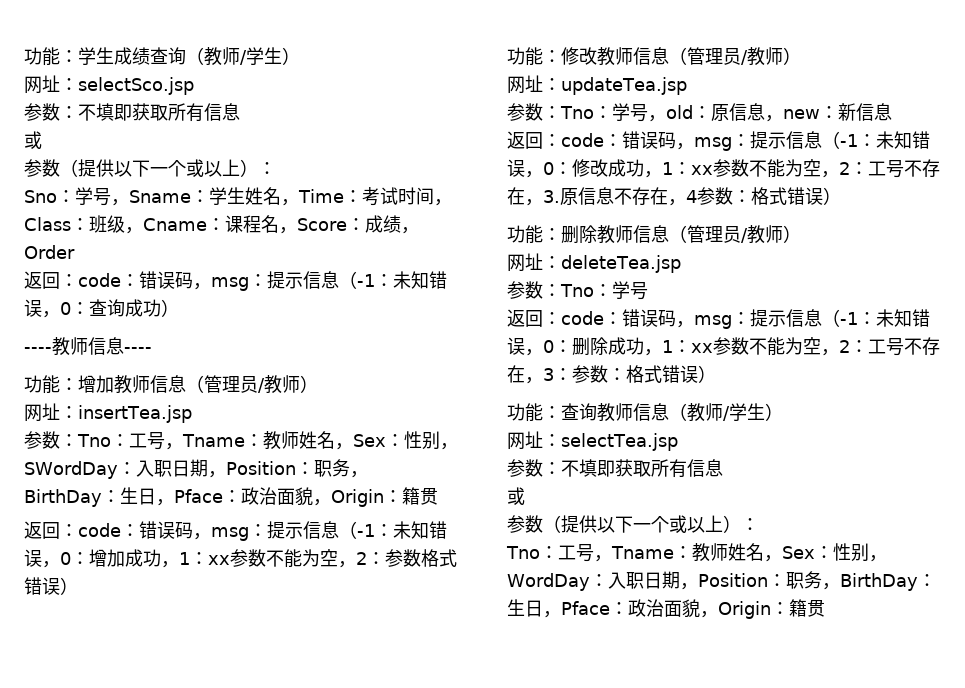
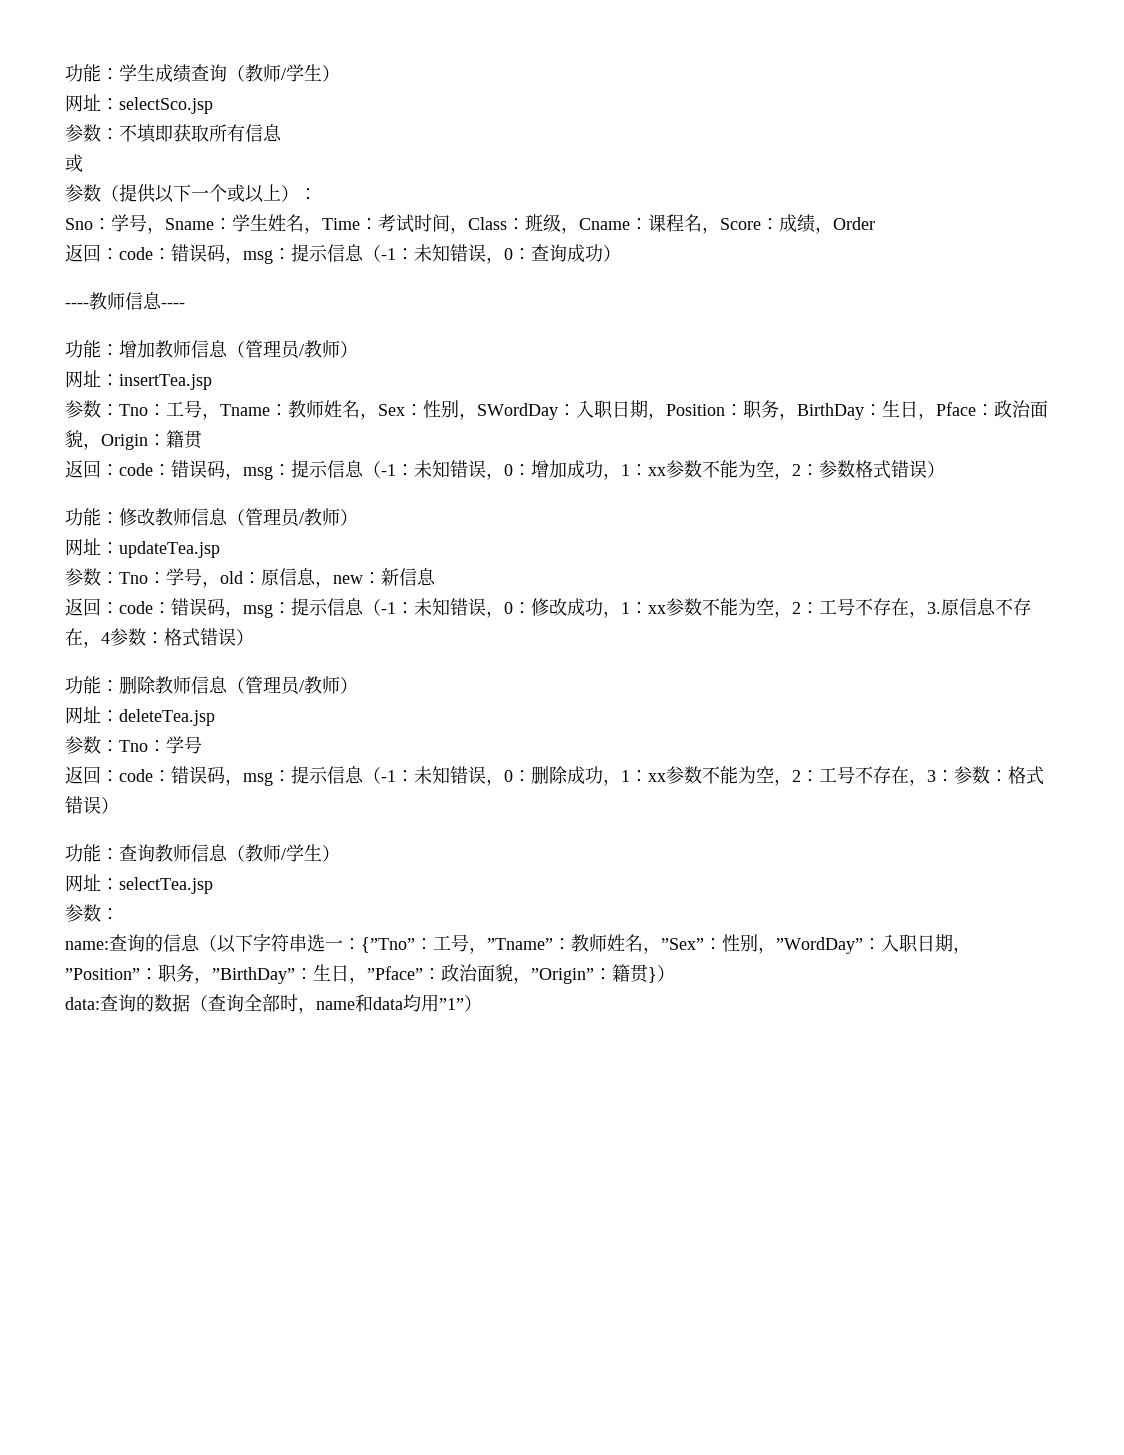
  网址：selectTea.jsp
- 参数：不填即获取所有信息
- 或
- 参数（提供以下一个或以上）：
- Tno：工号，Tname：教师姓名，Sex：性别，WordDay：入职日期，Position：职务，BirthDay：生日，Pface：政治面貌，Origin：籍贯
+ 参数：
+ name:查询的信息（以下字符串选一：{”Tno”：工号，”Tname”：教师姓名，”Sex”：性别，”WordDay”：入职日期，”Position”：职务，”BirthDay”：生日，”Pface”：政治面貌，”Origin”：籍贯}）
+ data:查询的数据（查询全部时，name和data均用”1”）

